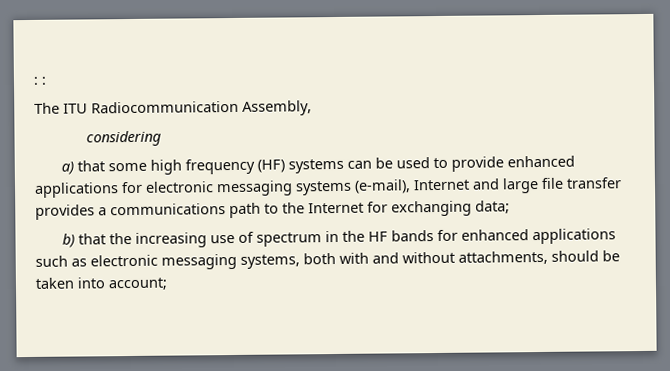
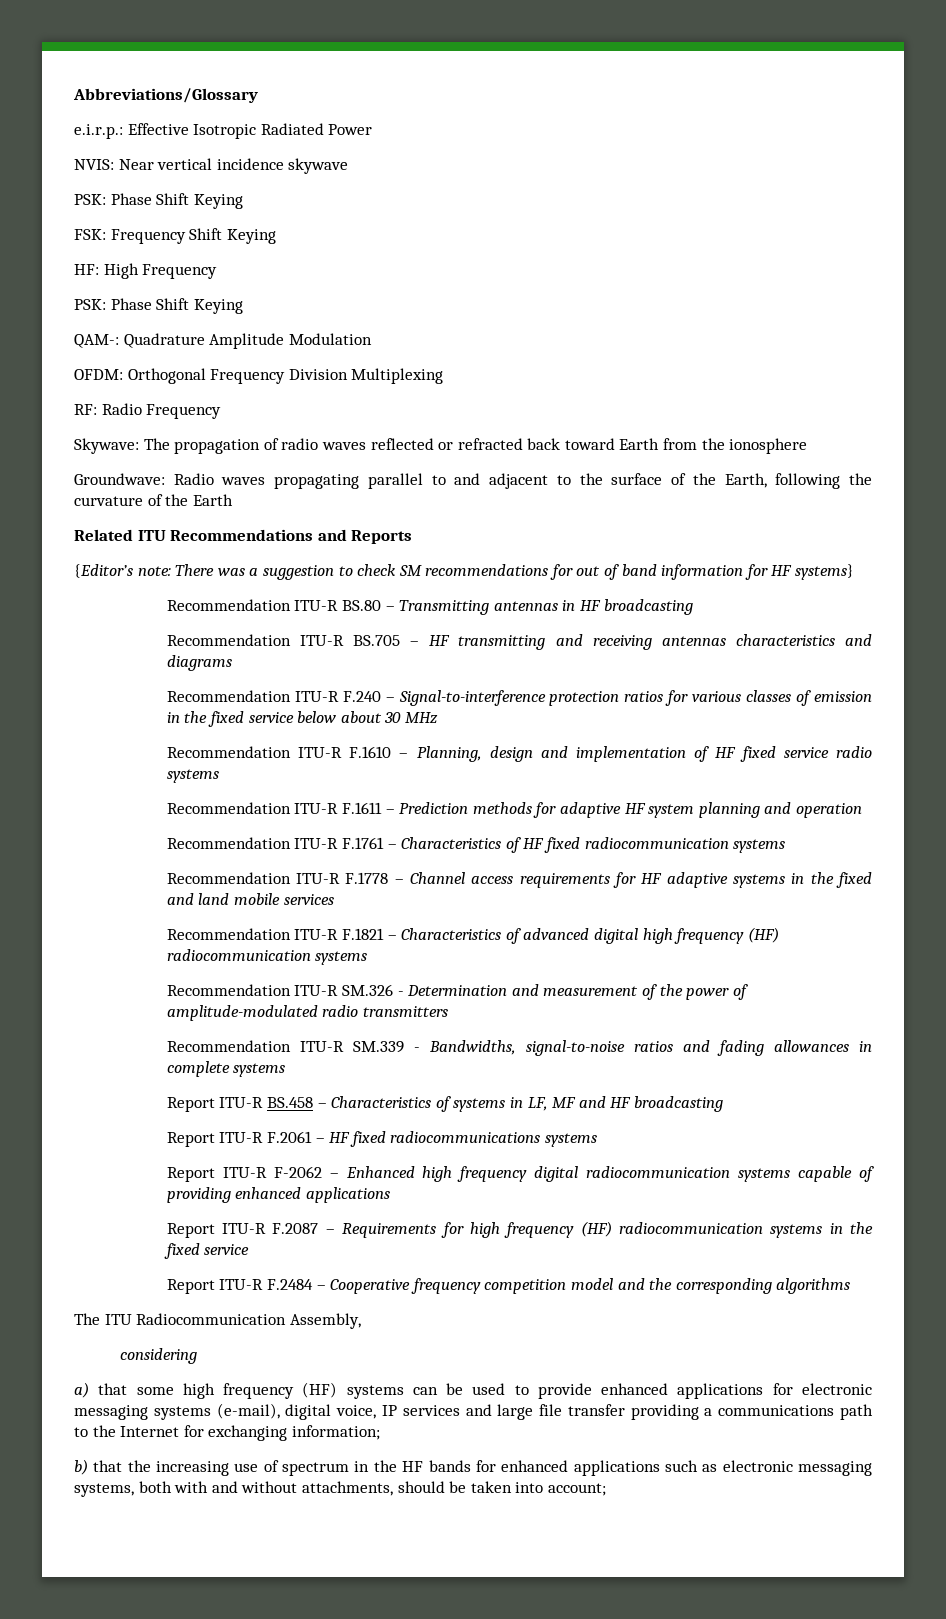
- : :
+ Abbreviations/Glossary
+ e.i.r.p.: Effective Isotropic Radiated Power
+ NVIS: Near vertical incidence skywave
+ PSK: Phase Shift Keying
+ FSK: Frequency Shift Keying
+ HF: High Frequency
+ PSK: Phase Shift Keying
+ QAM-: Quadrature Amplitude Modulation
+ OFDM: Orthogonal Frequency Division Multiplexing
+ RF: Radio Frequency
+ Skywave: The propagation of radio waves reflected or refracted back toward Earth from the ionosphere
+ Groundwave: Radio waves propagating parallel to and adjacent to the surface of the Earth, following the curvature of the Earth
+ Related ITU Recommendations and Reports
+ {Editor’s note: There was a suggestion to check SM recommendations for out of band information for HF systems}
+ Recommendation ITU-R BS.80 – Transmitting antennas in HF broadcasting
+ Recommendation ITU-R BS.705 – HF transmitting and receiving antennas characteristics and diagrams
+ Recommendation ITU-R F.240 – Signal-to-interference protection ratios for various classes of emission in the fixed service below about 30 MHz
+ Recommendation ITU-R F.1610 – Planning, design and implementation of HF fixed service radio systems
+ Recommendation ITU-R F.1611 – Prediction methods for adaptive HF system planning and operation
+ Recommendation ITU-R F.1761 – Characteristics of HF fixed radiocommunication systems
+ Recommendation ITU-R F.1778 – Channel access requirements for HF adaptive systems in the fixed and land mobile services
+ Recommendation ITU-R F.1821 – Characteristics of advanced digital high frequency (HF) radiocommunication systems
+ Recommendation ITU-R SM.326 - Determination and measurement of the power of amplitude-modulated radio transmitters
+ Recommendation ITU-R SM.339 - Bandwidths, signal-to-noise ratios and fading allowances in complete systems
+ Report ITU-R BS.458 – Characteristics of systems in LF, MF and HF broadcasting
+ Report ITU-R F.2061 – HF fixed radiocommunications systems
+ Report ITU-R F-2062 – Enhanced high frequency digital radiocommunication systems capable of providing enhanced applications
+ Report ITU-R F.2087 – Requirements for high frequency (HF) radiocommunication systems in the fixed service
+ Report ITU-R F.2484 – Cooperative frequency competition model and the corresponding algorithms
- a) that some high frequency (HF) systems can be used to provide enhanced applications for electronic messaging systems (e-mail), Internet and large file transfer provides a communications path to the Internet for exchanging data;
+ a) that some high frequency (HF) systems can be used to provide enhanced applications for electronic messaging systems (e-mail), digital voice, IP services and large file transfer providing a communications path to the Internet for exchanging information;

